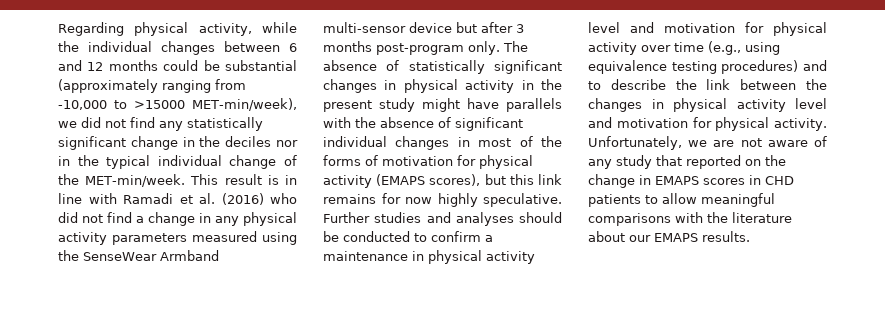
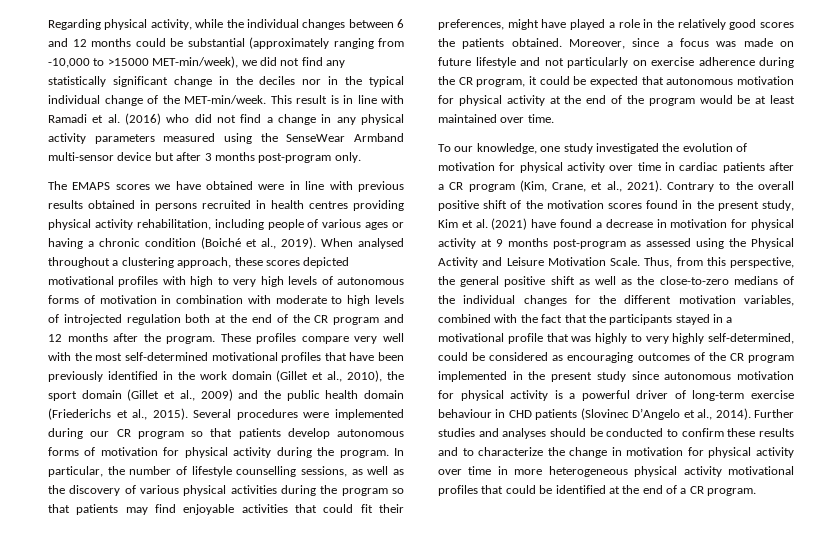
- This result is in line with Ramadi et al. (2016) who did not find a change in any physical activity parameters measured using the SenseWear Armband multi-sensor device but after 3 months post-program only. The absence of statistically significant changes in physical activity in the present study might have parallels with the absence of significant individual changes in most of the forms of motivation for physical activity (EMAPS scores), but this link remains for now highly speculative.
+ This result is in line with Ramadi et al. (2016) who did not find a change in any physical activity parameters measured using the SenseWear Armband multi-sensor device but after 3 months post-program only.
+ The EMAPS scores we have obtained were in line with previous results obtained in persons recruited in health centres providing physical activity rehabilitation, including people of various ages or having a chronic condition (Boiché et al., 2019). When analysed throughout a clustering approach, these scores depicted motivational profiles with high to very high levels of autonomous forms of motivation in combination with moderate to high levels of introjected regulation both at the end of the CR program and 12 months after the program. These profiles compare very well with the most self-determined motivational profiles that have been previously identified in the work domain (Gillet et al., 2010), the sport domain (Gillet et al., 2009) and the public health domain (Friederichs et al., 2015). Several procedures were implemented during our CR program so that patients develop autonomous forms of motivation for physical activity during the program. In particular, the number of lifestyle counselling sessions, as well as the discovery of various physical activities during the program so that patients may find enjoyable activities that could fit their preferences, might have played a role in the relatively good scores the patients obtained. Moreover, since a focus was made on future lifestyle and not particularly on exercise adherence during the CR program, it could be expected that autonomous motivation for physical activity at the end of the program would be at least maintained over time.
+ To our knowledge, one study investigated the evolution of motivation for physical activity over time in cardiac patients after a CR program (Kim, Crane, et al., 2021). Contrary to the overall positive shift of the motivation scores found in the present study, Kim et al. (2021) have found a decrease in motivation for physical activity at 9 months post-program as assessed using the Physical Activity and Leisure Motivation Scale. Thus, from this perspective, the general positive shift as well as the close-to-zero medians of the individual changes for the different motivation variables, combined with the fact that the participants stayed in a motivational profile that was highly to very highly self-determined, could be considered as encouraging outcomes of the CR program implemented in the present study since autonomous motivation for physical activity is a powerful driver of long-term exercise behaviour in CHD patients (Slovinec D’Angelo et al., 2014).
- Further studies and analyses should be conducted to confirm a maintenance in physical activity level and motivation for physical activity over time (e.g., using equivalence testing procedures) and to describe the link between the changes in physical activity level and motivation for physical activity. Unfortunately, we are not aware of any study that reported on the change in EMAPS scores in CHD patients to allow meaningful comparisons with the literature about our EMAPS results.
+ Further studies and analyses should be conducted to confirm these results and to characterize the change in motivation for physical activity over time in more heterogeneous physical activity motivational profiles that could be identified at the end of a CR program.

